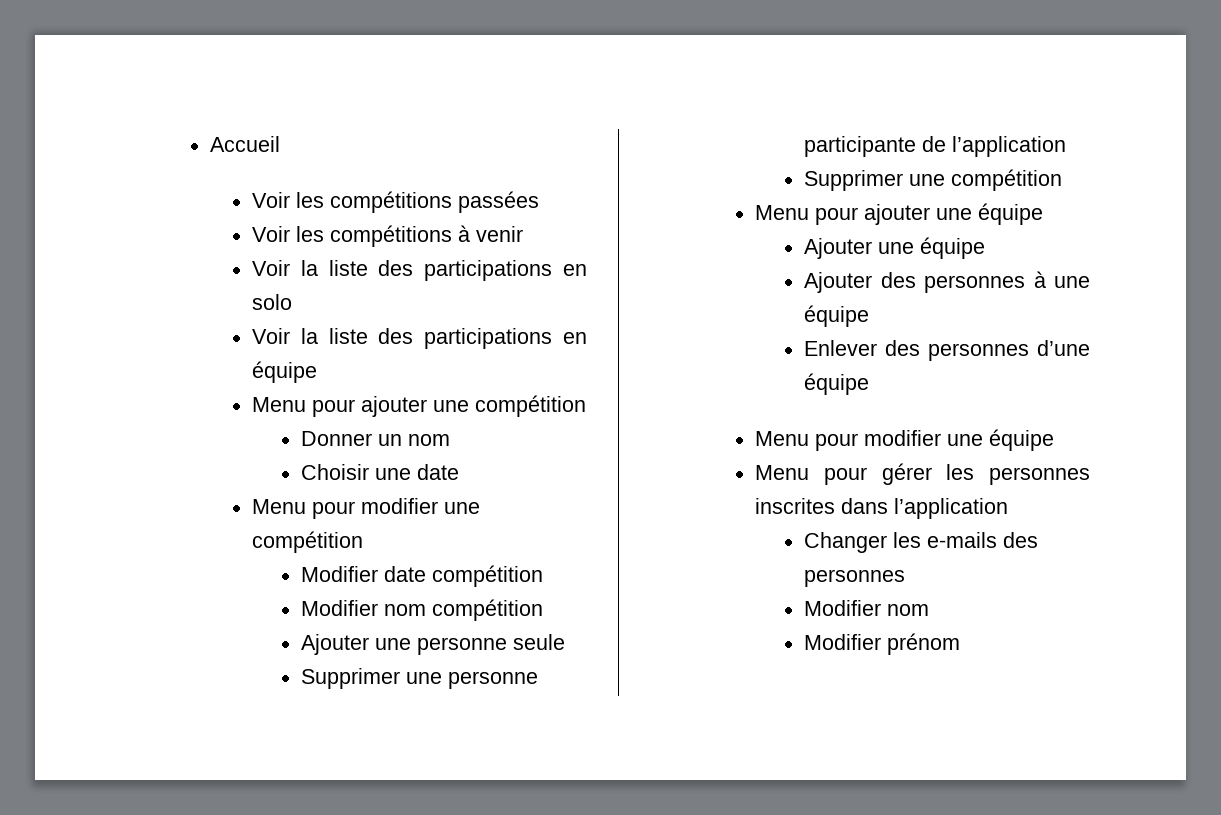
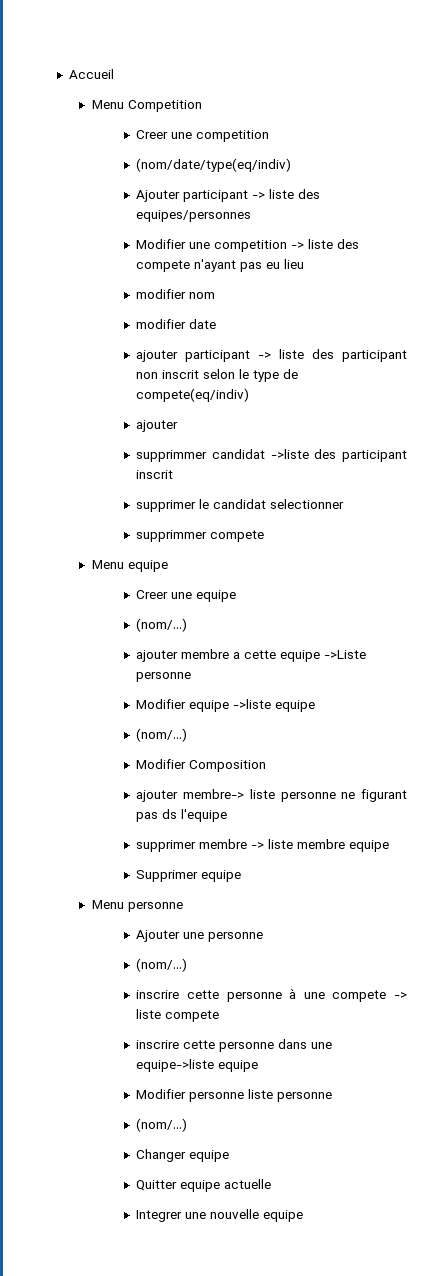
- Voir les compétitions passées
- Voir les compétitions à venir
- Voir la liste des participations en solo
- Voir la liste des participations en équipe
- Menu pour ajouter une compétition
- Donner un nom
- Choisir une date
- Menu pour modifier une compétition
- Modifier date compétition
- Modifier nom compétition
- Ajouter une personne seule
- Supprimer une personne participante de l’application
- Supprimer une compétition
- Menu pour ajouter une équipe
- Ajouter une équipe
- Ajouter des personnes à une équipe
- Enlever des personnes d’une équipe
- Menu pour modifier une équipe
- Menu pour gérer les personnes inscrites dans l’application
- Changer les e-mails des personnes
- Modifier nom
- Modifier prénom
+ Menu Competition
+ Creer une competition
+ (nom/date/type(eq/indiv)
+ Ajouter participant -> liste des equipes/personnes
+ Modifier une competition -> liste des compete n'ayant pas eu lieu
+ modifier nom
+ modifier date
+ ajouter participant -> liste des participant non inscrit selon le type de compete(eq/indiv)
+ ajouter
+ supprimmer candidat ->liste des participant inscrit
+ supprimer le candidat selectionner
+ supprimmer compete
+ Menu equipe
+ Creer une equipe
+ (nom/...)
+ ajouter membre a cette equipe ->Liste personne
+ Modifier equipe ->liste equipe
+ (nom/...)
+ Modifier Composition
+ ajouter membre-> liste personne ne figurant pas ds l'equipe
+ supprimer membre -> liste membre equipe
+ Supprimer equipe
+ Menu personne
+ Ajouter une personne
+ (nom/...)
+ inscrire cette personne à une compete -> liste compete
+ inscrire cette personne dans une equipe->liste equipe
+ Modifier personne liste personne
+ (nom/...)
+ Changer equipe
+ Quitter equipe actuelle
+ Integrer une nouvelle equipe

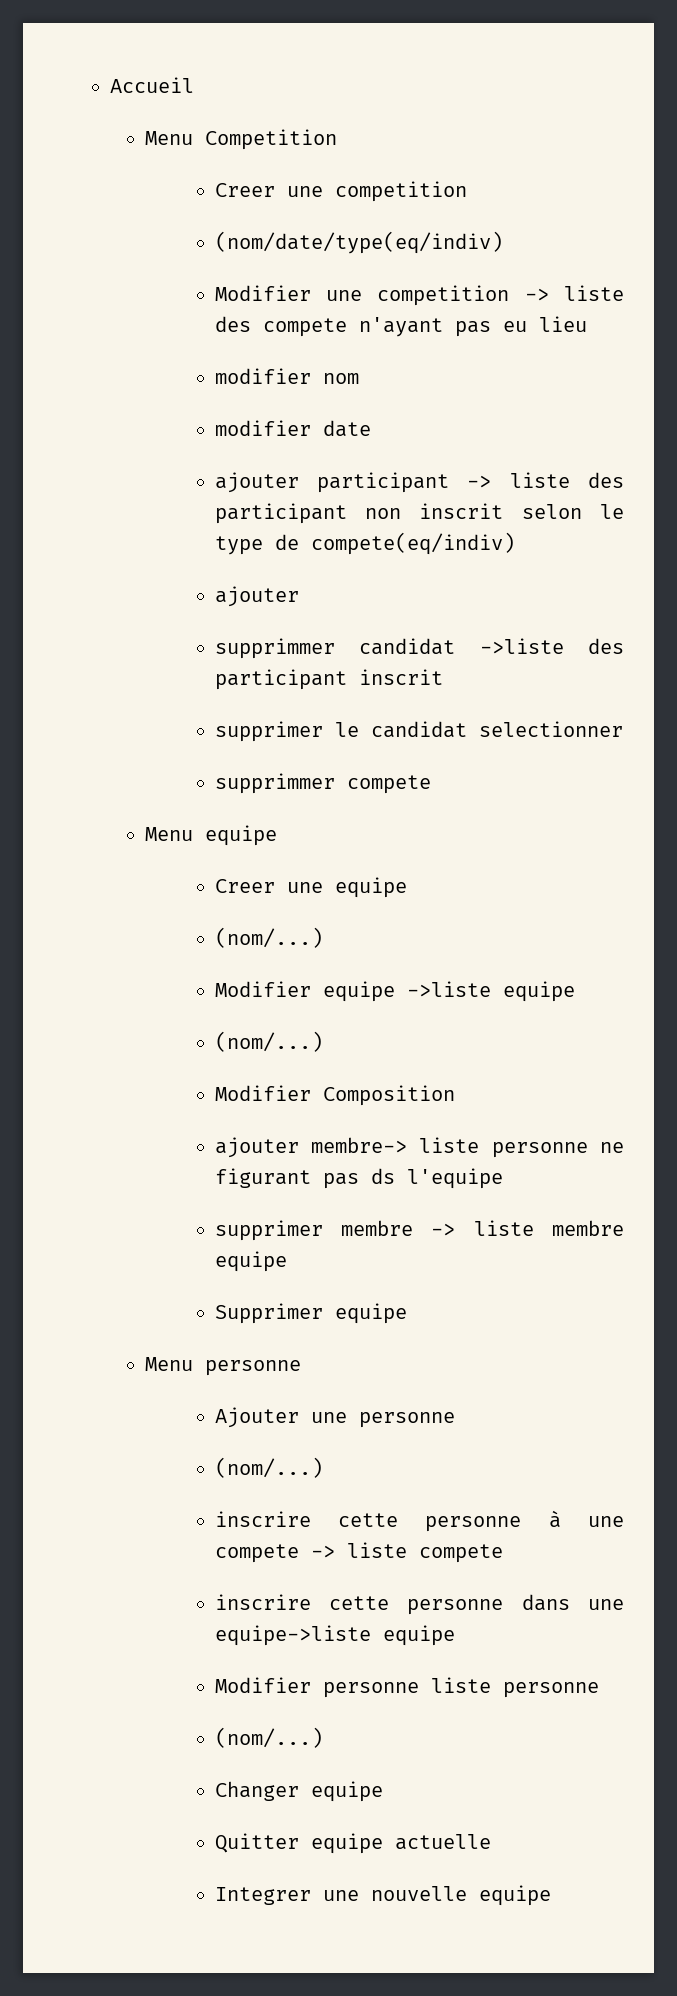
- Ajouter participant -> liste des equipes/personnes
- ajouter membre a cette equipe ->Liste personne

